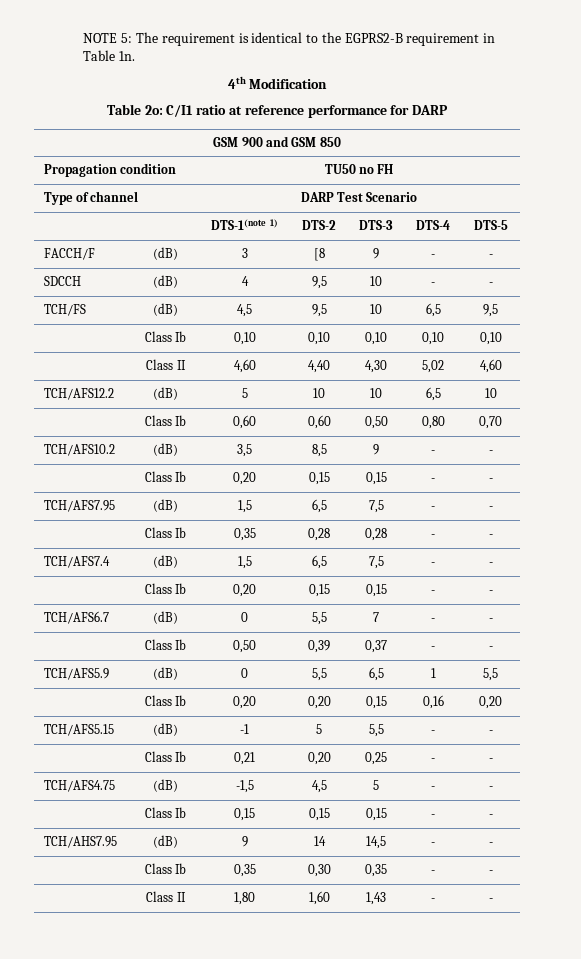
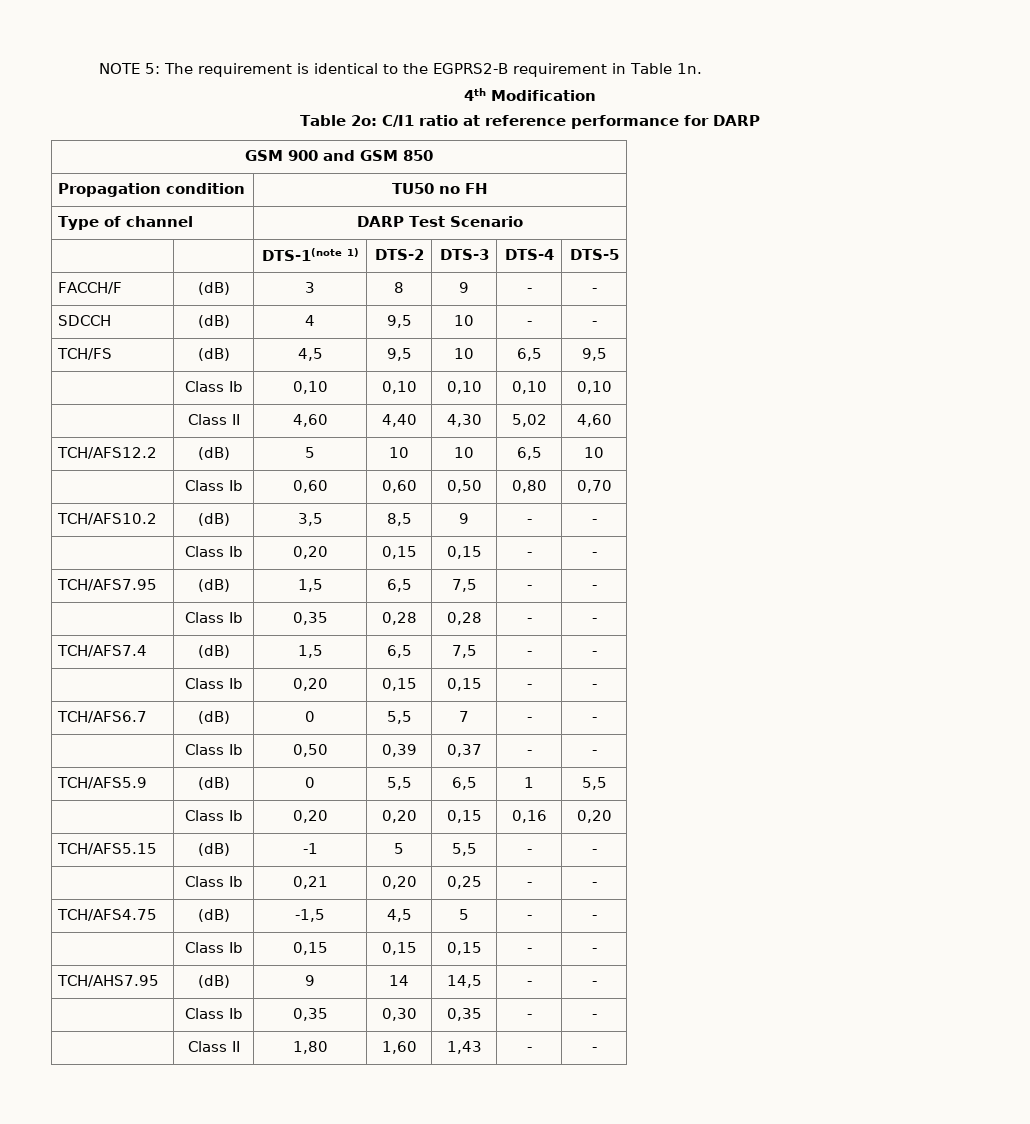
- FACCH/F | (dB) | 3 | [8 | 9 | - | -
+ FACCH/F | (dB) | 3 | 8 | 9 | - | -

